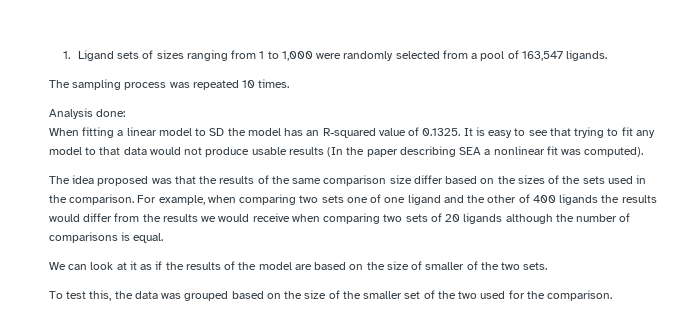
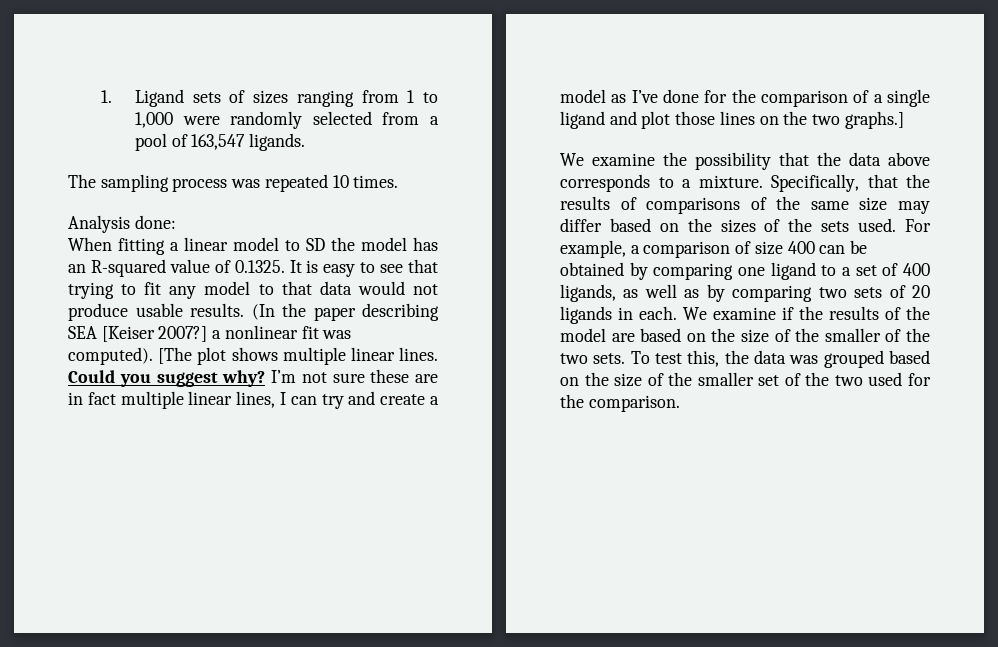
- When fitting a linear model to SD the model has an R-squared value of 0.1325. It is easy to see that trying to fit any model to that data would not produce usable results (In the paper describing SEA a nonlinear fit was computed).
- The idea proposed was that the results of the same comparison size differ based on the sizes of the sets used in the comparison. For example, when comparing two sets one of one ligand and the other of 400 ligands the results would differ from the results we would receive when comparing two sets of 20 ligands although the number of comparisons is equal.
- We can look at it as if the results of the model are based on the size of smaller of the two sets.
- To test this, the data was grouped based on the size of the smaller set of the two used for the comparison.
+ When fitting a linear model to SD the model has an R-squared value of 0.1325. It is easy to see that trying to fit any model to that data would not produce usable results. (In the paper describing SEA [Keiser 2007?] a nonlinear fit was computed). [The plot shows multiple linear lines. Could you suggest why? I’m not sure these are in fact multiple linear lines, I can try and create a model as I’ve done for the comparison of a single ligand and plot those lines on the two graphs.]
+ We examine the possibility that the data above corresponds to a mixture. Specifically, that the results of comparisons of the same size may differ based on the sizes of the sets used. For example, a comparison of size 400 can be obtained by comparing one ligand to a set of 400 ligands, as well as by comparing two sets of 20 ligands in each. We examine if the results of the model are based on the size of the smaller of the two sets. To test this, the data was grouped based on the size of the smaller set of the two used for the comparison.

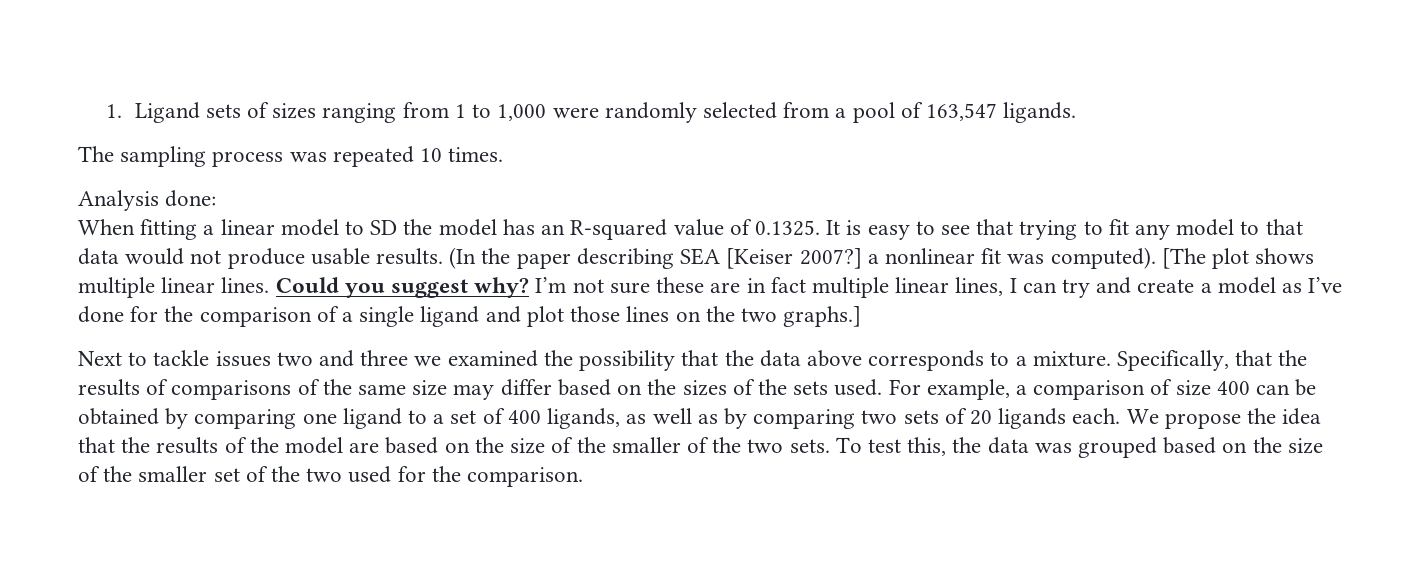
- We examine the possibility that the data above corresponds to a mixture.
+ Next to tackle issues two and three we examined the possibility that the data above corresponds to a mixture.
- For example, a comparison of size 400 can be obtained by comparing one ligand to a set of 400 ligands, as well as by comparing two sets of 20 ligands in each.
+ For example, a comparison of size 400 can be obtained by comparing one ligand to a set of 400 ligands, as well as by comparing two sets of 20 ligands each.
- We examine if the results of the model are based on the size of the smaller of the two sets.
+ We propose the idea that the results of the model are based on the size of the smaller of the two sets.

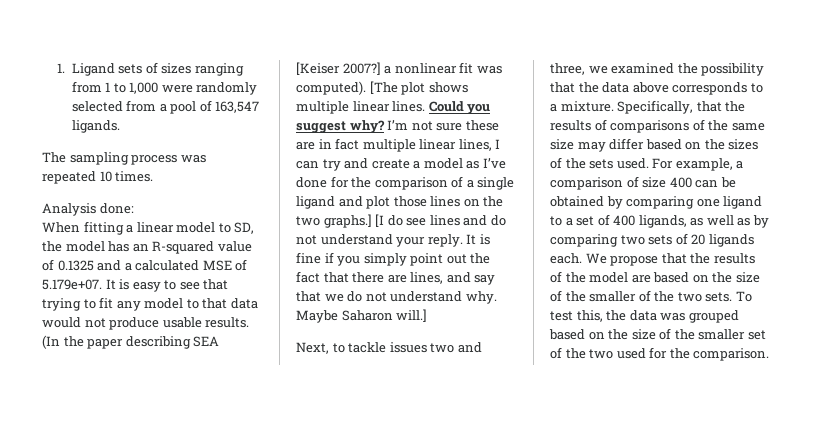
- When fitting a linear model to SD the model has an R-squared value of 0.1325. It is easy to see that trying to fit any model to that data would not produce usable results.
+ When fitting a linear model to SD, the model has an R-squared value of 0.1325 and a calculated MSE of 5.179e+07. It is easy to see that trying to fit any model to that data would not produce usable results.
- I’m not sure these are in fact multiple linear lines, I can try and create a model as I’ve done for the comparison of a single ligand and plot those lines on the two graphs.]
- Next to tackle issues two and three we examined the possibility that the data above corresponds to a mixture.
+ I’m not sure these are in fact multiple linear lines, I can try and create a model as I’ve done for the comparison of a single ligand and plot those lines on the two graphs.] [I do see lines and do not understand your reply. It is fine if you simply point out the fact that there are lines, and say that we do not understand why. Maybe Saharon will.]
+ Next, to tackle issues two and three, we examined the possibility that the data above corresponds to a mixture.
- We propose the idea that the results of the model are based on the size of the smaller of the two sets.
+ We propose that the results of the model are based on the size of the smaller of the two sets.

